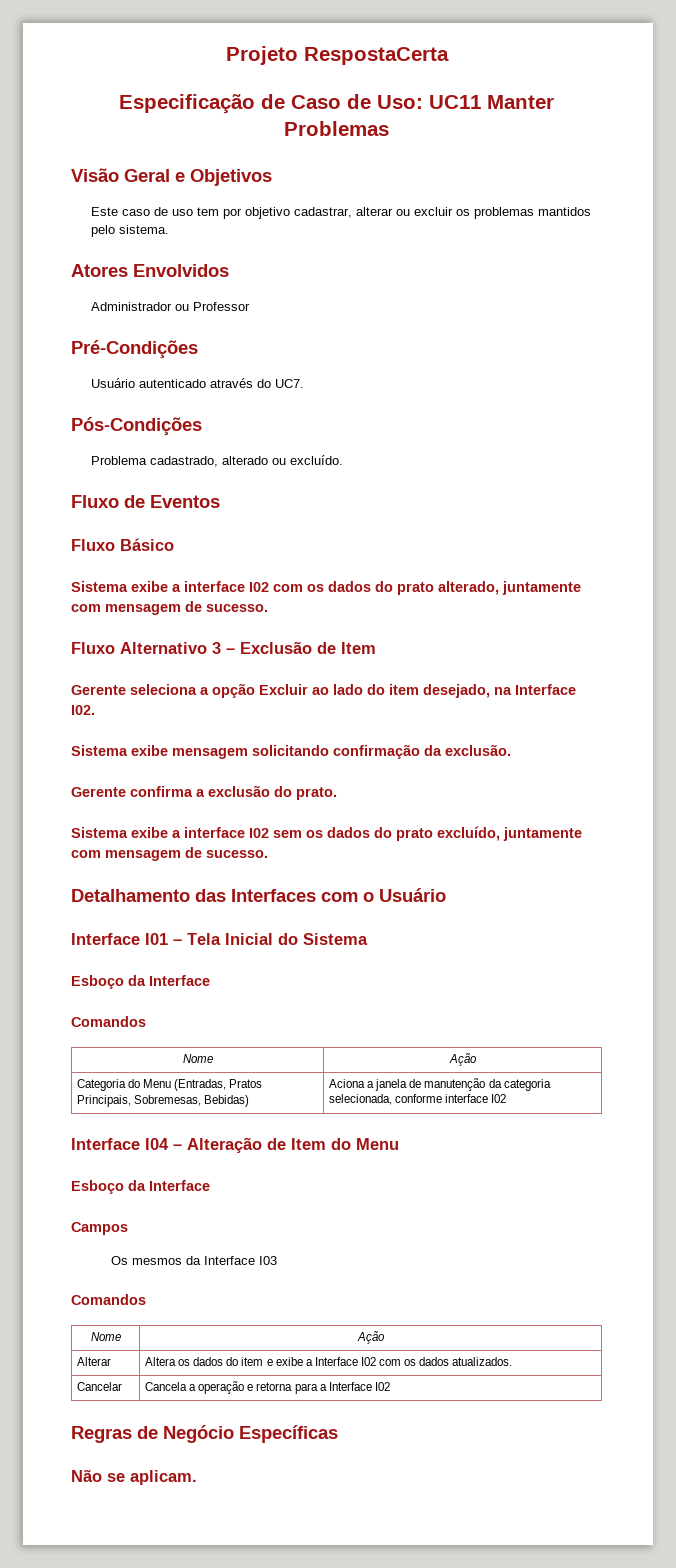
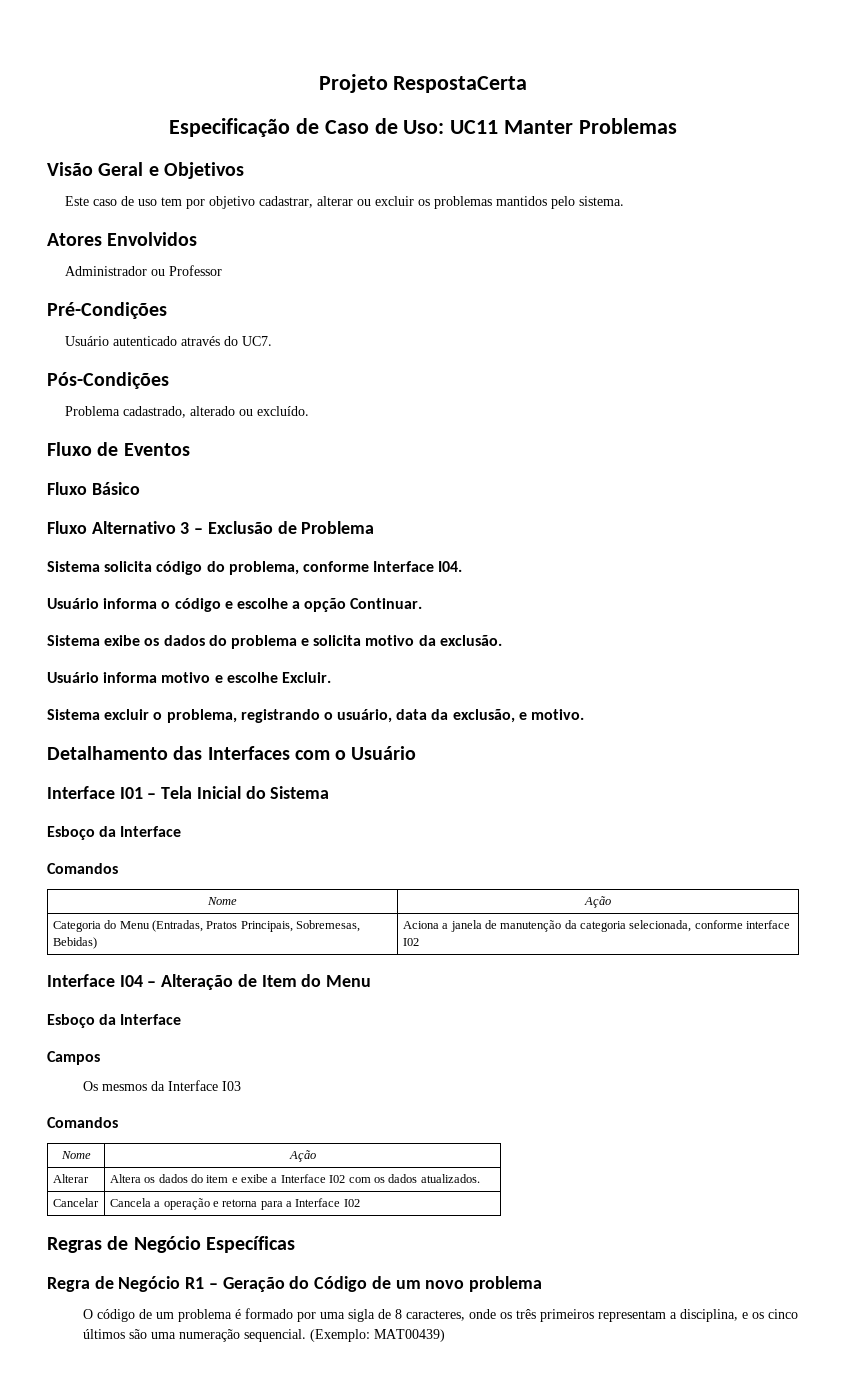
- Sistema exibe a interface I02 com os dados do prato alterado, juntamente com mensagem de sucesso.
- Fluxo Alternativo 3 – Exclusão de Item
- Gerente seleciona a opção Excluir ao lado do item desejado, na Interface I02.
- Sistema exibe mensagem solicitando confirmação da exclusão.
- Gerente confirma a exclusão do prato.
- Sistema exibe a interface I02 sem os dados do prato excluído, juntamente com mensagem de sucesso.
+ Fluxo Alternativo 3 – Exclusão de Problema
+ Sistema solicita código do problema, conforme Interface I04.
+ Usuário informa o código e escolhe a opção Continuar.
+ Sistema exibe os dados do problema e solicita motivo da exclusão.
+ Usuário informa motivo e escolhe Excluir.
+ Sistema excluir o problema, registrando o usuário, data da exclusão, e motivo.
- Não se aplicam.
+ Regra de Negócio R1 – Geração do Código de um novo problema
+ O código de um problema é formado por uma sigla de 8 caracteres, onde os três primeiros representam a disciplina, e os cinco últimos são uma numeração sequencial. (Exemplo: MAT00439)

